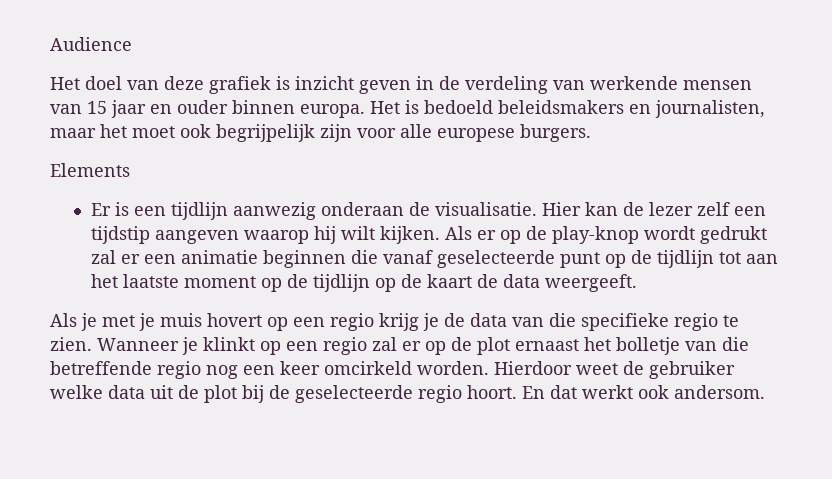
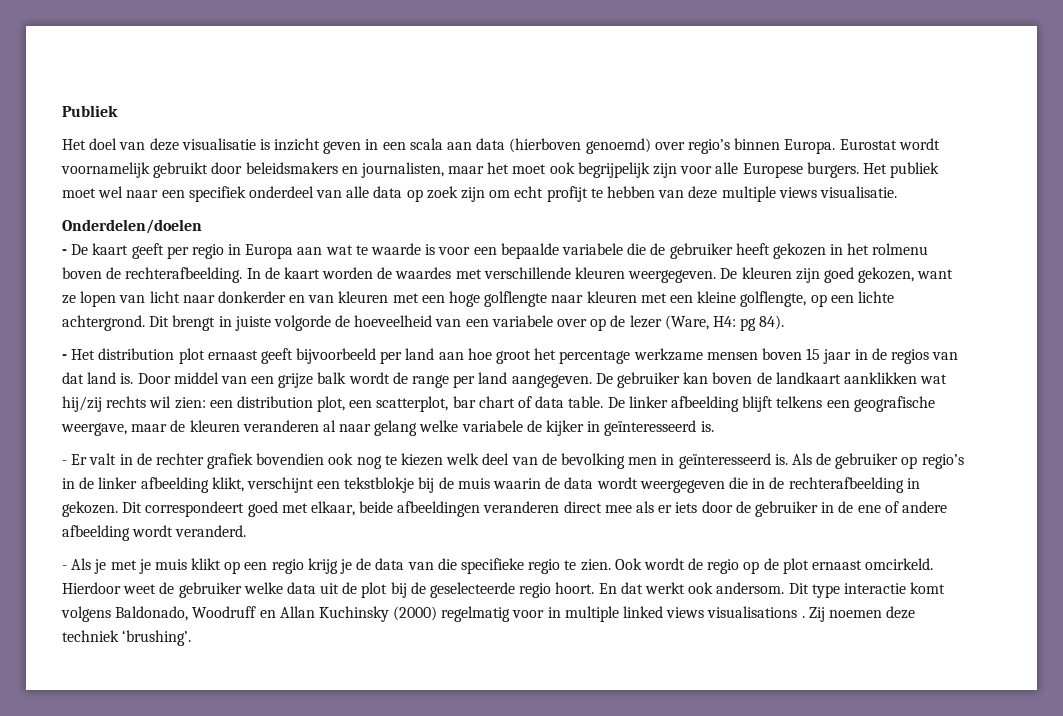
- Audience
+ Publiek
- Het doel van deze grafiek is inzicht geven in de verdeling van werkende mensen van 15 jaar en ouder binnen europa. Het is bedoeld beleidsmakers en journalisten, maar het moet ook begrijpelijk zijn voor alle europese burgers.
- Elements
- Er is een tijdlijn aanwezig onderaan de visualisatie. Hier kan de lezer zelf een tijdstip aangeven waarop hij wilt kijken. Als er op de play-knop wordt gedrukt zal er een animatie beginnen die vanaf geselecteerde punt op de tijdlijn tot aan het laatste moment op de tijdlijn op de kaart de data weergeeft.
- Als je met je muis hovert op een regio krijg je de data van die specifieke regio te zien.
+ Het doel van deze visualisatie is inzicht geven in een scala aan data (hierboven genoemd) over regio’s binnen Europa. Eurostat wordt voornamelijk gebruikt door beleidsmakers en journalisten, maar het moet ook begrijpelijk zijn voor alle Europese burgers. Het publiek moet wel naar een specifiek onderdeel van alle data op zoek zijn om echt profijt te hebben van deze multiple views visualisatie.
+ Onderdelen/doelen
+ - De kaart geeft per regio in Europa aan wat te waarde is voor een bepaalde variabele die de gebruiker heeft gekozen in het rolmenu boven de rechterafbeelding. In de kaart worden de waardes met verschillende kleuren weergegeven. De kleuren zijn goed gekozen, want ze lopen van licht naar donkerder en van kleuren met een hoge golflengte naar kleuren met een kleine golflengte, op een lichte achtergrond. Dit brengt in juiste volgorde de hoeveelheid van een variabele over op de lezer (Ware, H4: pg 84).
+ - Het distribution plot ernaast geeft bijvoorbeeld per land aan hoe groot het percentage werkzame mensen boven 15 jaar in de regios van dat land is. Door middel van een grijze balk wordt de range per land aangegeven. De gebruiker kan boven de landkaart aanklikken wat hij/zij rechts wil zien: een distribution plot, een scatterplot, bar chart of data table. De linker afbeelding blijft telkens een geografische weergave, maar de kleuren veranderen al naar gelang welke variabele de kijker in geïnteresseerd is.
+ - Er valt in de rechter grafiek bovendien ook nog te kiezen welk deel van de bevolking men in geïnteresseerd is. Als de gebruiker op regio’s in de linker afbeelding klikt, verschijnt een tekstblokje bij de muis waarin de data wordt weergegeven die in de rechterafbeelding in gekozen. Dit correspondeert goed met elkaar, beide afbeeldingen veranderen direct mee als er iets door de gebruiker in de ene of andere afbeelding wordt veranderd.
+ - Als je met je muis klikt op een regio krijg je de data van die specifieke regio te zien.
- Wanneer je klinkt op een regio zal er op de plot ernaast het bolletje van die betreffende regio nog een keer omcirkeld worden.
+ Ook wordt de regio op de plot ernaast omcirkeld.
+ Dit type interactie komt volgens Baldonado, Woodruff en Allan Kuchinsky (2000) regelmatig voor in multiple linked views visualisations . Zij noemen deze techniek ‘brushing’.

